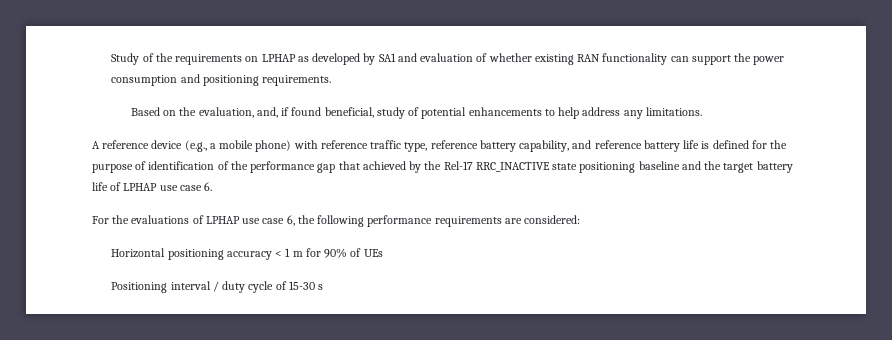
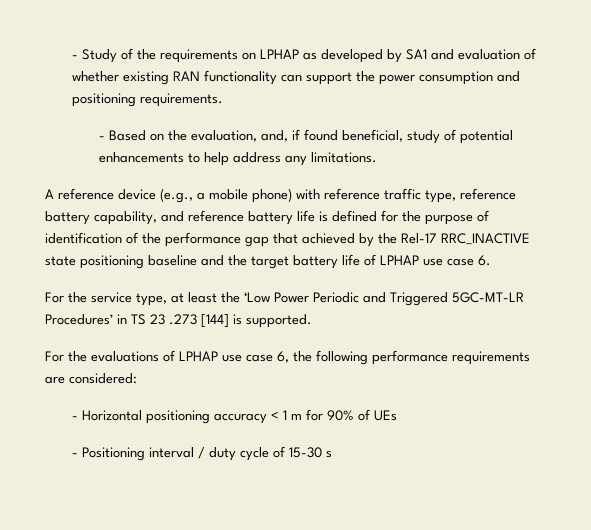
- Study of the requirements on LPHAP as developed by SA1 and evaluation of whether existing RAN functionality can support the power consumption and positioning requirements.
+ - Study of the requirements on LPHAP as developed by SA1 and evaluation of whether existing RAN functionality can support the power consumption and positioning requirements.
- Based on the evaluation, and, if found beneficial, study of potential enhancements to help address any limitations.
+ - Based on the evaluation, and, if found beneficial, study of potential enhancements to help address any limitations.
+ For the service type, at least the ‘Low Power Periodic and Triggered 5GC-MT-LR Procedures’ in TS 23 .273 [144] is supported.
- Horizontal positioning accuracy < 1 m for 90% of UEs
+ - Horizontal positioning accuracy < 1 m for 90% of UEs
- Positioning interval / duty cycle of 15-30 s
+ - Positioning interval / duty cycle of 15-30 s

